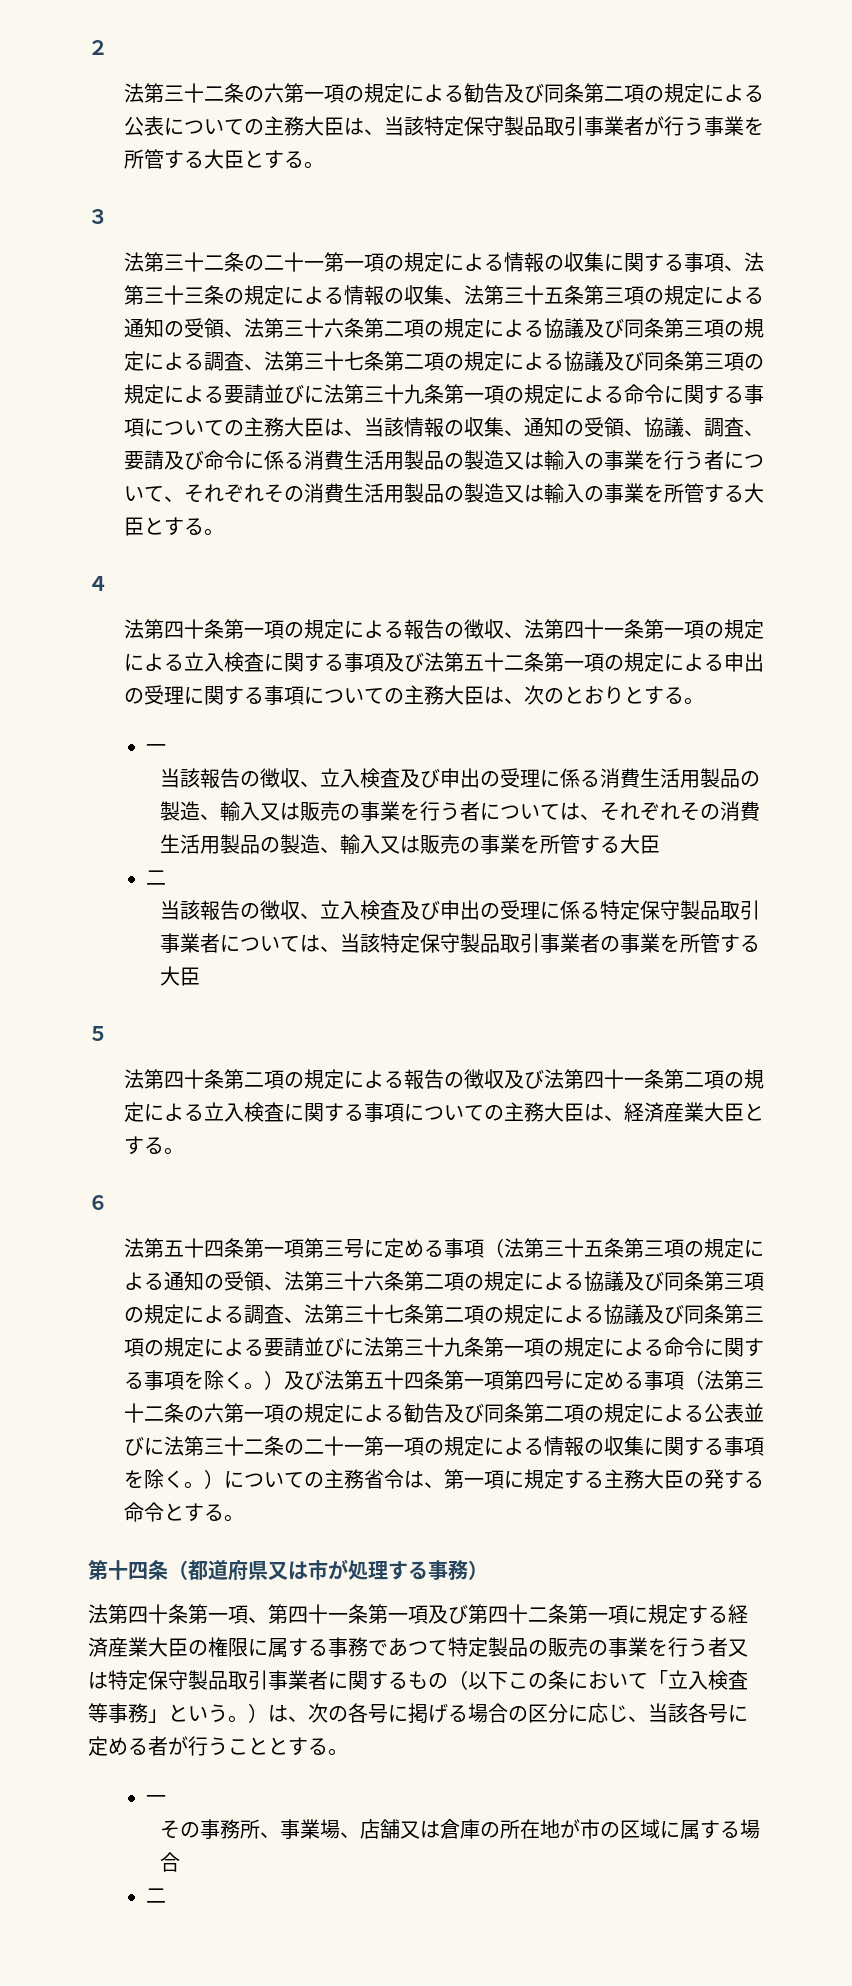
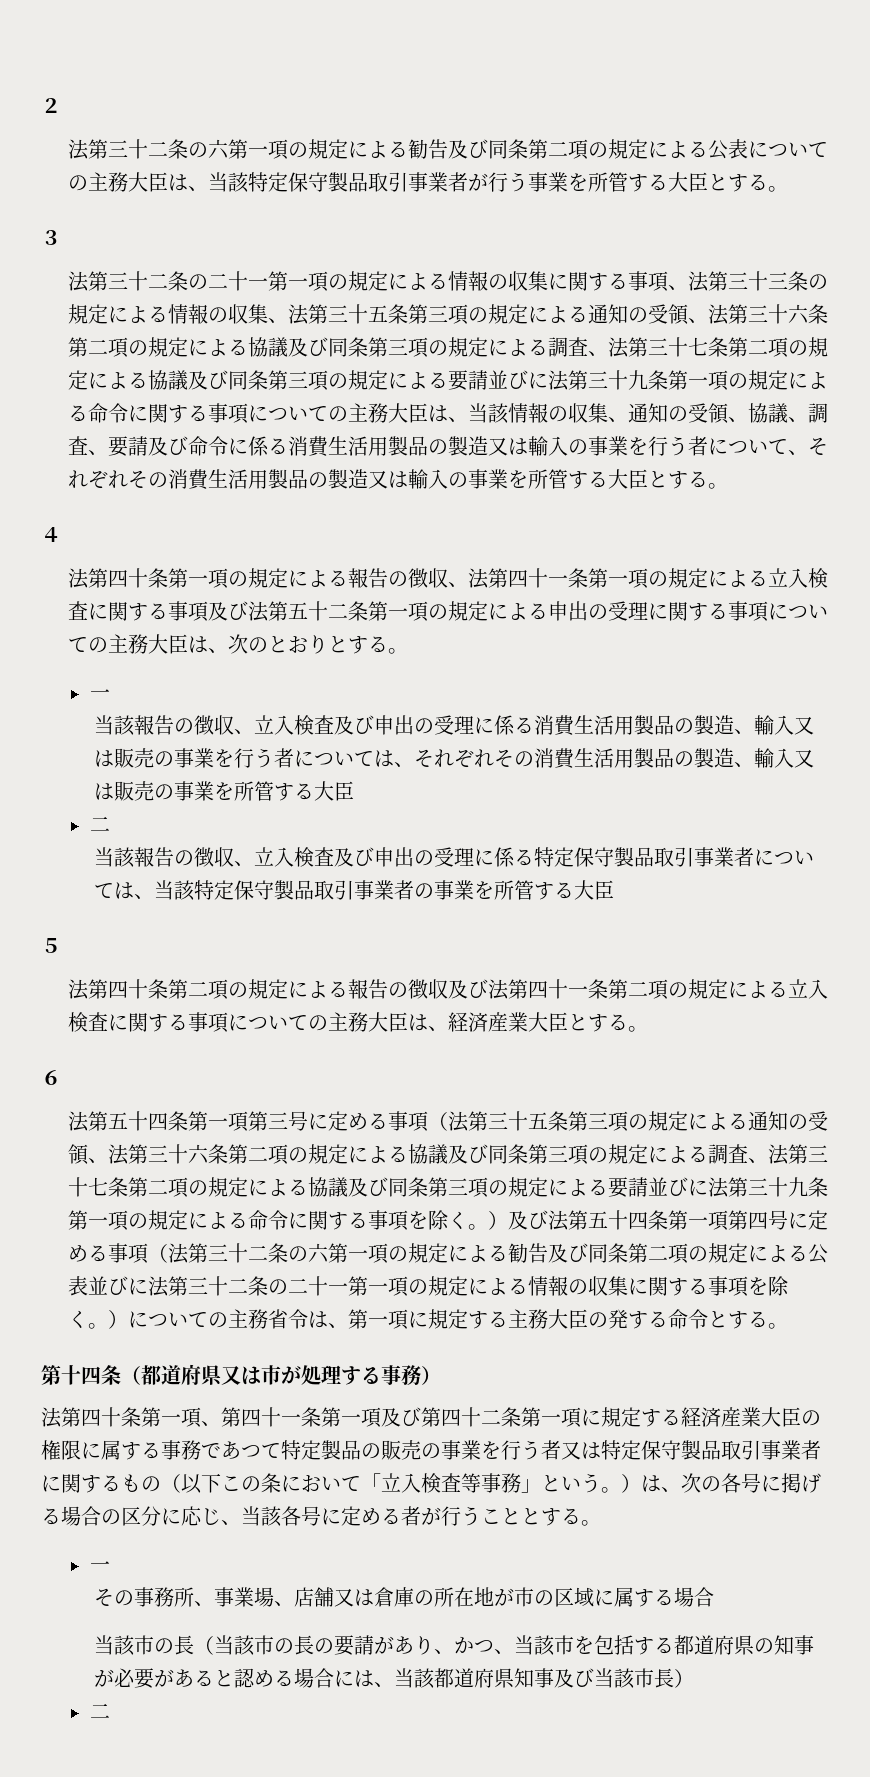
+ 当該市の長（当該市の長の要請があり、かつ、当該市を包括する都道府県の知事が必要があると認める場合には、当該都道府県知事及び当該市長）

